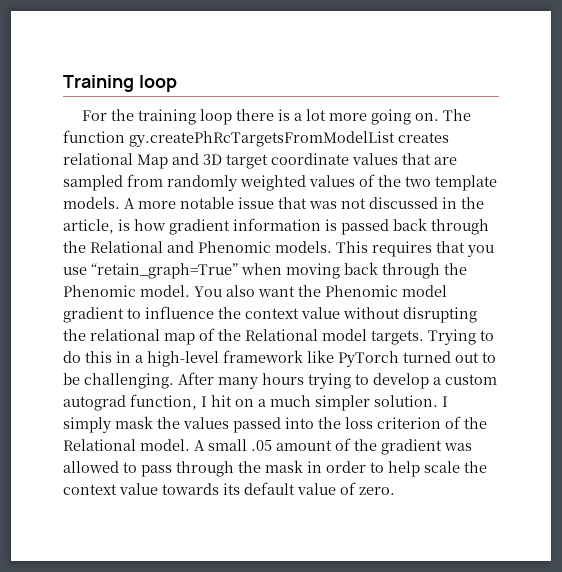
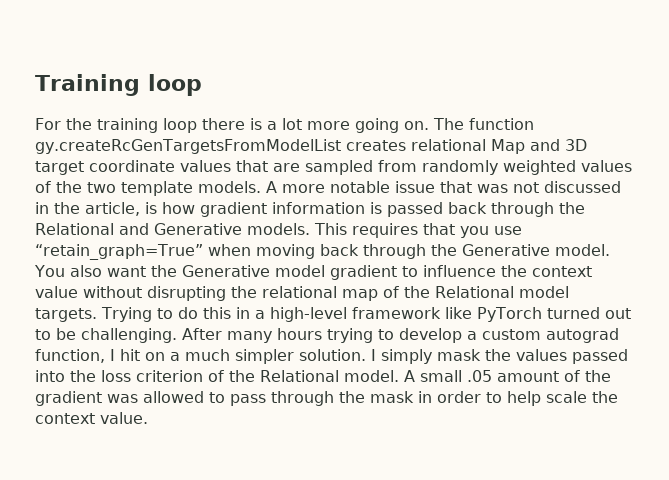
- The function gy.createPhRcTargetsFromModelList creates relational Map and 3D target coordinate values that are sampled from randomly weighted values of the two template models.
+ The function gy.createRcGenTargetsFromModelList creates relational Map and 3D target coordinate values that are sampled from randomly weighted values of the two template models.
- A more notable issue that was not discussed in the article, is how gradient information is passed back through the Relational and Phenomic models.
+ A more notable issue that was not discussed in the article, is how gradient information is passed back through the Relational and Generative models.
- This requires that you use “retain_graph=True” when moving back through the Phenomic model.
+ This requires that you use “retain_graph=True” when moving back through the Generative model.
- You also want the Phenomic model gradient to influence the context value without disrupting the relational map of the Relational model targets.
+ You also want the Generative model gradient to influence the context value without disrupting the relational map of the Relational model targets.
- A small .05 amount of the gradient was allowed to pass through the mask in order to help scale the context value towards its default value of zero.
+ A small .05 amount of the gradient was allowed to pass through the mask in order to help scale the context value.

